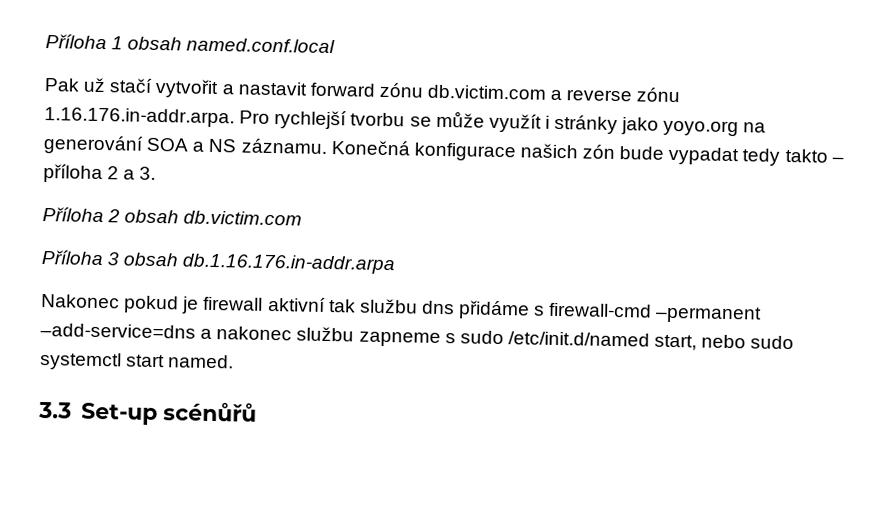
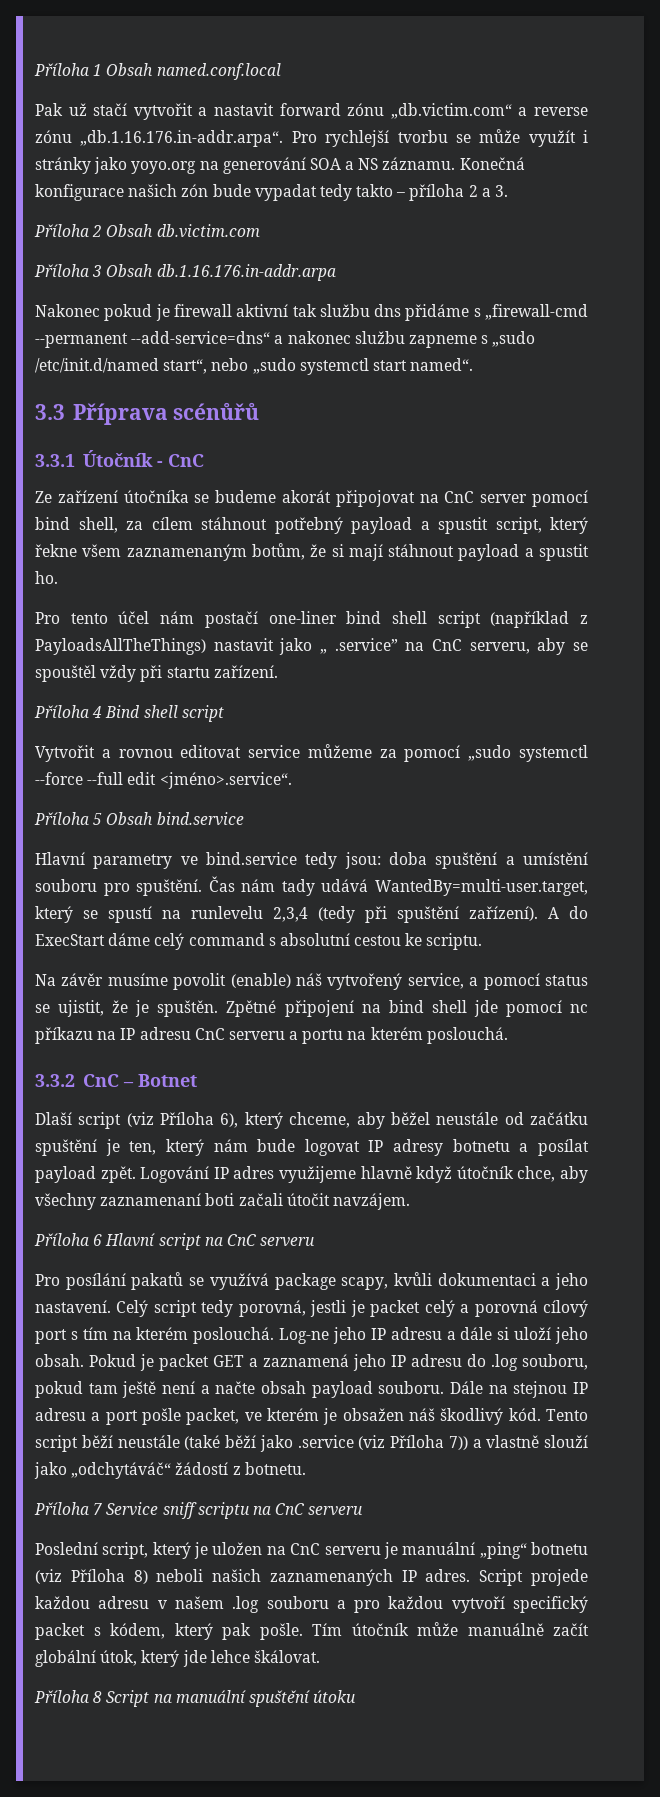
- Příloha 1 obsah named.conf.local
+ Příloha 1 Obsah named.conf.local
- Pak už stačí vytvořit a nastavit forward zónu db.victim.com a reverse zónu 1.16.176.in-addr.arpa. Pro rychlejší tvorbu se může využít i stránky jako yoyo.org na generování SOA a NS záznamu.
+ Pak už stačí vytvořit a nastavit forward zónu „db.victim.com“ a reverse zónu „db.1.16.176.in-addr.arpa“. Pro rychlejší tvorbu se může využít i stránky jako yoyo.org na generování SOA a NS záznamu.
- Příloha 2 obsah db.victim.com
+ Příloha 2 Obsah db.victim.com
- Příloha 3 obsah db.1.16.176.in-addr.arpa
+ Příloha 3 Obsah db.1.16.176.in-addr.arpa
- Nakonec pokud je firewall aktivní tak službu dns přidáme s firewall-cmd –permanent –add-service=dns a nakonec službu zapneme s sudo /etc/init.d/named start, nebo sudo systemctl start named.
+ Nakonec pokud je firewall aktivní tak službu dns přidáme s „firewall-cmd --permanent --add-service=dns“ a nakonec službu zapneme s „sudo /etc/init.d/named start“, nebo „sudo systemctl start named“.
- 3.3 Set-up scénůřů
+ 3.3 Příprava scénůřů
+ 3.3.1 Útočník - CnC
+ Ze zařízení útočníka se budeme akorát připojovat na CnC server pomocí bind shell, za cílem stáhnout potřebný payload a spustit script, který řekne všem zaznamenaným botům, že si mají stáhnout payload a spustit ho.
+ Pro tento účel nám postačí one-liner bind shell script (například z PayloadsAllTheThings) nastavit jako „ .service” na CnC serveru, aby se spouštěl vždy při startu zařízení.
+ Příloha 4 Bind shell script
+ Vytvořit a rovnou editovat service můžeme za pomocí „sudo systemctl --force --full edit <jméno>.service“.
+ Příloha 5 Obsah bind.service
+ Hlavní parametry ve bind.service tedy jsou: doba spuštění a umístění souboru pro spuštění. Čas nám tady udává WantedBy=multi-user.target, který se spustí na runlevelu 2,3,4 (tedy při spuštění zařízení). A do ExecStart dáme celý command s absolutní cestou ke scriptu.
+ Na závěr musíme povolit (enable) náš vytvořený service, a pomocí status se ujistit, že je spuštěn. Zpětné připojení na bind shell jde pomocí nc příkazu na IP adresu CnC serveru a portu na kterém poslouchá.
+ 3.3.2 CnC – Botnet
+ Dlaší script (viz Příloha 6), který chceme, aby běžel neustále od začátku spuštění je ten, který nám bude logovat IP adresy botnetu a posílat payload zpět. Logování IP adres využijeme hlavně když útočník chce, aby všechny zaznamenaní boti začali útočit navzájem.
+ Příloha 6 Hlavní script na CnC serveru
+ Pro posílání pakatů se využívá package scapy, kvůli dokumentaci a jeho nastavení. Celý script tedy porovná, jestli je packet celý a porovná cílový port s tím na kterém poslouchá. Log-ne jeho IP adresu a dále si uloží jeho obsah. Pokud je packet GET a zaznamená jeho IP adresu do .log souboru, pokud tam ještě není a načte obsah payload souboru. Dále na stejnou IP adresu a port pošle packet, ve kterém je obsažen náš škodlivý kód. Tento script běží neustále (také běží jako .service (viz Příloha 7)) a vlastně slouží jako „odchytáváč“ žádostí z botnetu.
+ Příloha 7 Service sniff scriptu na CnC serveru
+ Poslední script, který je uložen na CnC serveru je manuální „ping“ botnetu (viz Příloha 8) neboli našich zaznamenaných IP adres. Script projede každou adresu v našem .log souboru a pro každou vytvoří specifický packet s kódem, který pak pošle. Tím útočník může manuálně začít globální útok, který jde lehce škálovat.
+ Příloha 8 Script na manuální spuštění útoku

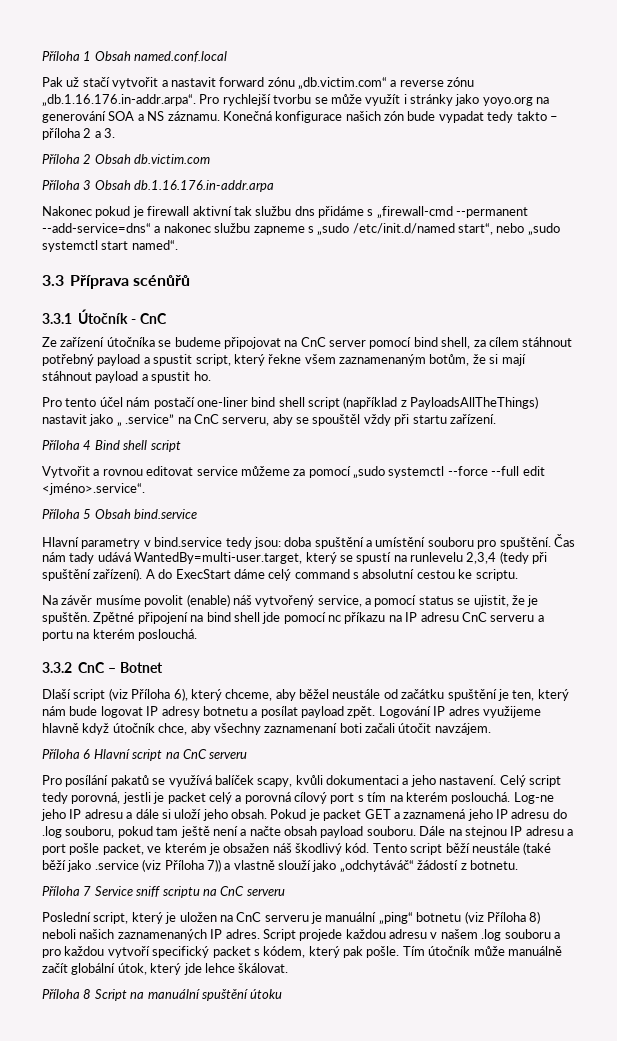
- Ze zařízení útočníka se budeme akorát připojovat na CnC server pomocí bind shell, za cílem stáhnout potřebný payload a spustit script, který řekne všem zaznamenaným botům, že si mají stáhnout payload a spustit ho.
+ Ze zařízení útočníka se budeme připojovat na CnC server pomocí bind shell, za cílem stáhnout potřebný payload a spustit script, který řekne všem zaznamenaným botům, že si mají stáhnout payload a spustit ho.
- Hlavní parametry ve bind.service tedy jsou: doba spuštění a umístění souboru pro spuštění.
+ Hlavní parametry v bind.service tedy jsou: doba spuštění a umístění souboru pro spuštění.
- Pro posílání pakatů se využívá package scapy, kvůli dokumentaci a jeho nastavení.
+ Pro posílání pakatů se využívá balíček scapy, kvůli dokumentaci a jeho nastavení.

